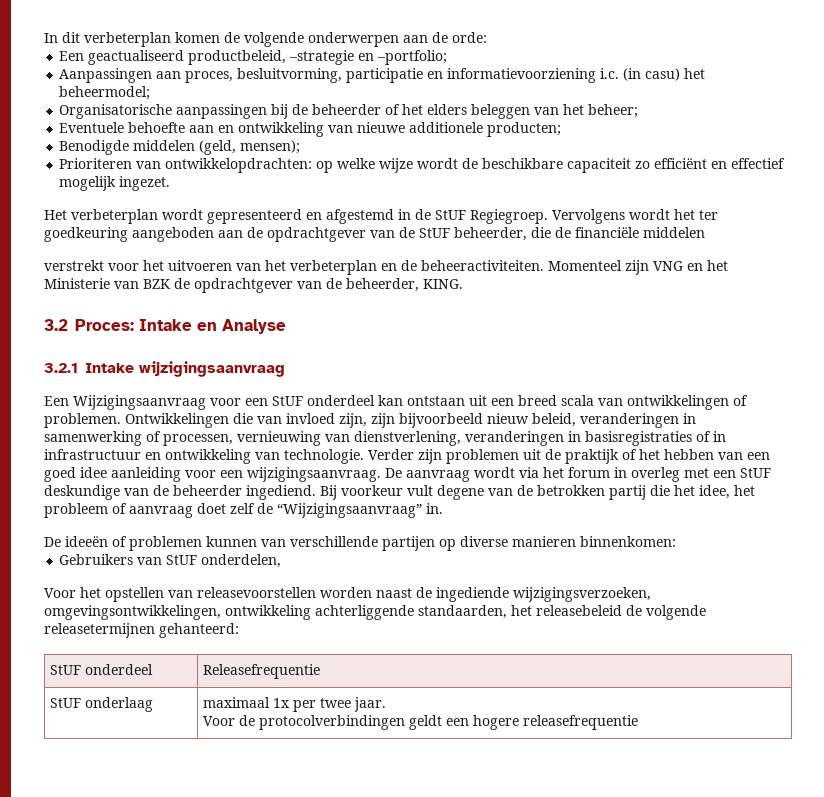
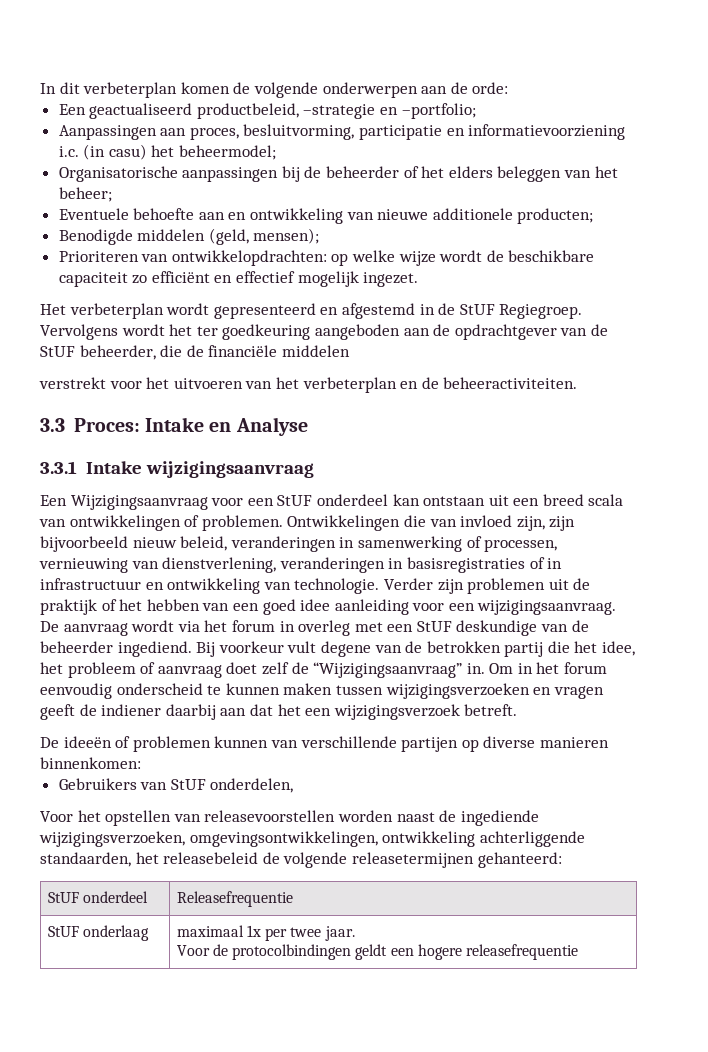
- verstrekt voor het uitvoeren van het verbeterplan en de beheeractiviteiten. Momenteel zijn VNG en het Ministerie van BZK de opdrachtgever van de beheerder, KING.
- 3.2 Proces: Intake en Analyse
+ verstrekt voor het uitvoeren van het verbeterplan en de beheeractiviteiten.
+ 3.3 Proces: Intake en Analyse
- 3.2.1 Intake wijzigingsaanvraag
+ 3.3.1 Intake wijzigingsaanvraag
+ Om in het forum eenvoudig onderscheid te kunnen maken tussen wijzigingsverzoeken en vragen geeft de indiener daarbij aan dat het een wijzigingsverzoek betreft.
  StUF onderlaag | maximaal 1x per twee jaar.
- Voor de protocolverbindingen geldt een hogere releasefrequentie
+ Voor de protocolbindingen geldt een hogere releasefrequentie

